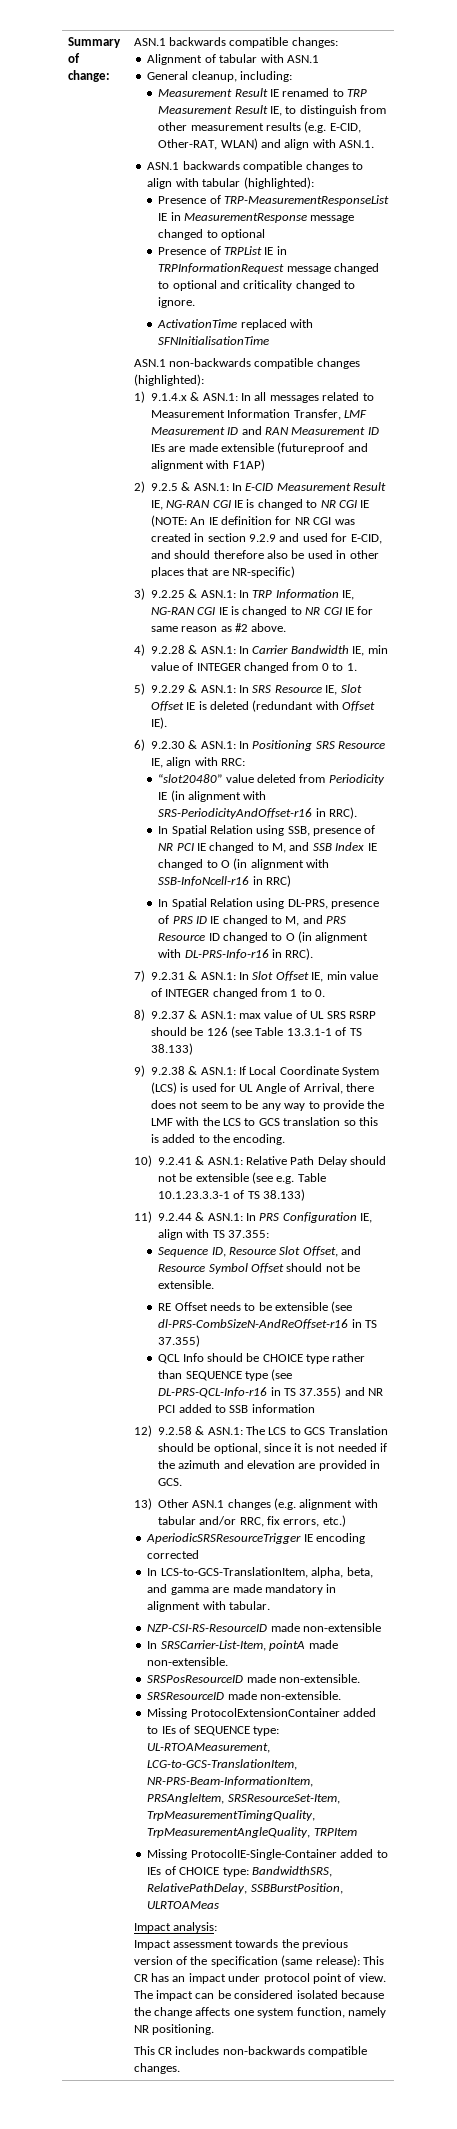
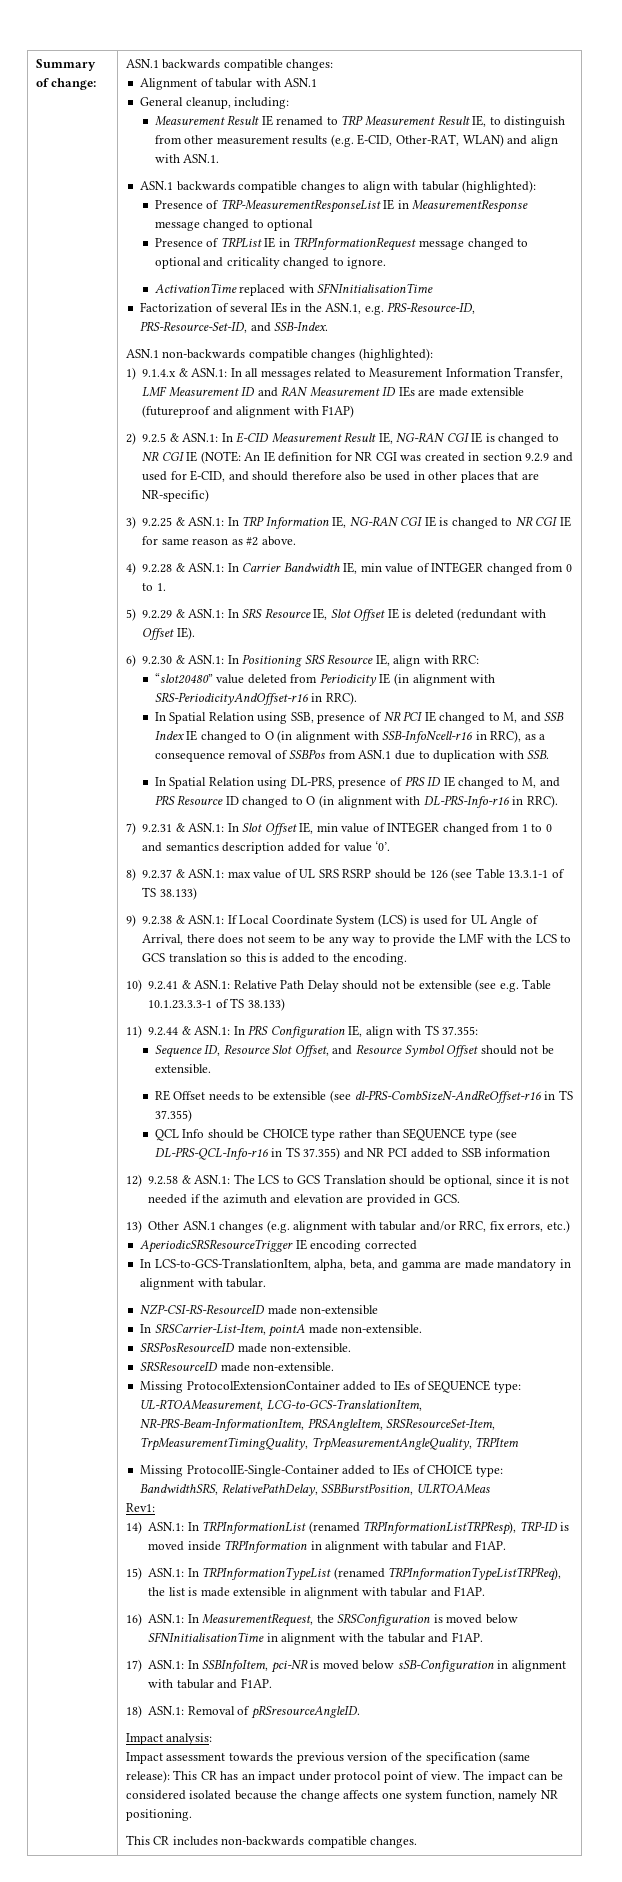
+ Factorization of several IEs in the ASN.1, e.g. PRS-Resource-ID, PRS-Resource-Set-ID, and SSB-Index.
- In Spatial Relation using SSB, presence of NR PCI IE changed to M, and SSB Index IE changed to O (in alignment with SSB-InfoNcell-r16 in RRC)
+ In Spatial Relation using SSB, presence of NR PCI IE changed to M, and SSB Index IE changed to O (in alignment with SSB-InfoNcell-r16 in RRC), as a consequence removal of SSBPos from ASN.1 due to duplication with SSB.
- 7) 9.2.31 & ASN.1: In Slot Offset IE, min value of INTEGER changed from 1 to 0.
+ 7) 9.2.31 & ASN.1: In Slot Offset IE, min value of INTEGER changed from 1 to 0 and semantics description added for value ‘0’.
+ Rev1:
+ 14) ASN.1: In TRPInformationList (renamed TRPInformationListTRPResp), TRP-ID is moved inside TRPInformation in alignment with tabular and F1AP.
+ 15) ASN.1: In TRPInformationTypeList (renamed TRPInformationTypeListTRPReq), the list is made extensible in alignment with tabular and F1AP.
+ 16) ASN.1: In MeasurementRequest, the SRSConfiguration is moved below SFNInitialisationTime in alignment with the tabular and F1AP.
+ 17) ASN.1: In SSBInfoItem, pci-NR is moved below sSB-Configuration in alignment with tabular and F1AP.
+ 18) ASN.1: Removal of pRSresourceAngleID.

